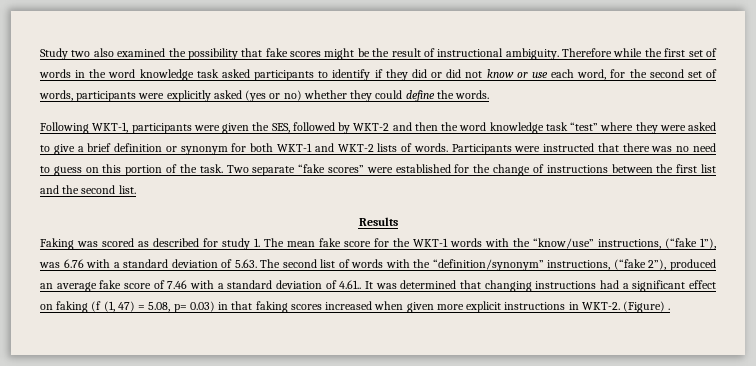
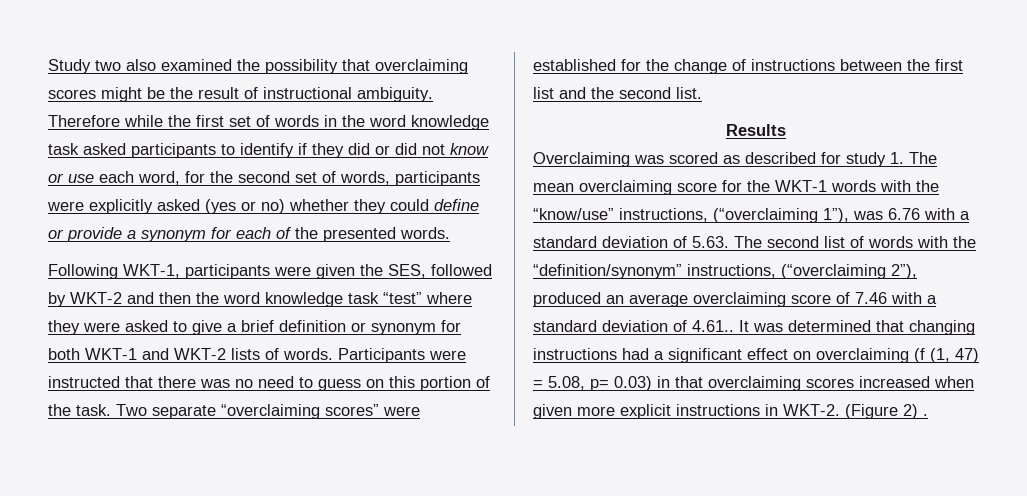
- Study two also examined the possibility that fake scores might be the result of instructional ambiguity.
+ Study two also examined the possibility that overclaiming scores might be the result of instructional ambiguity.
- Therefore while the first set of words in the word knowledge task asked participants to identify if they did or did not know or use each word, for the second set of words, participants were explicitly asked (yes or no) whether they could define the words.
+ Therefore while the first set of words in the word knowledge task asked participants to identify if they did or did not know or use each word, for the second set of words, participants were explicitly asked (yes or no) whether they could define or provide a synonym for each of the presented words.
- Two separate “fake scores” were established for the change of instructions between the first list and the second list.
+ Two separate “overclaiming scores” were established for the change of instructions between the first list and the second list.
- Faking was scored as described for study 1. The mean fake score for the WKT-1 words with the “know/use” instructions, (“fake 1”), was 6.76 with a standard deviation of 5.63. The second list of words with the “definition/synonym” instructions, (“fake 2”), produced an average fake score of 7.46 with a standard deviation of 4.61..
+ Overclaiming was scored as described for study 1. The mean overclaiming score for the WKT-1 words with the “know/use” instructions, (“overclaiming 1”), was 6.76 with a standard deviation of 5.63. The second list of words with the “definition/synonym” instructions, (“overclaiming 2”), produced an average overclaiming score of 7.46 with a standard deviation of 4.61..
- It was determined that changing instructions had a significant effect on faking (f (1, 47) = 5.08, p= 0.03) in that faking scores increased when given more explicit instructions in WKT-2.
+ It was determined that changing instructions had a significant effect on overclaiming (f (1, 47) = 5.08, p= 0.03) in that overclaiming scores increased when given more explicit instructions in WKT-2.
- (Figure) .
+ (Figure 2) .

